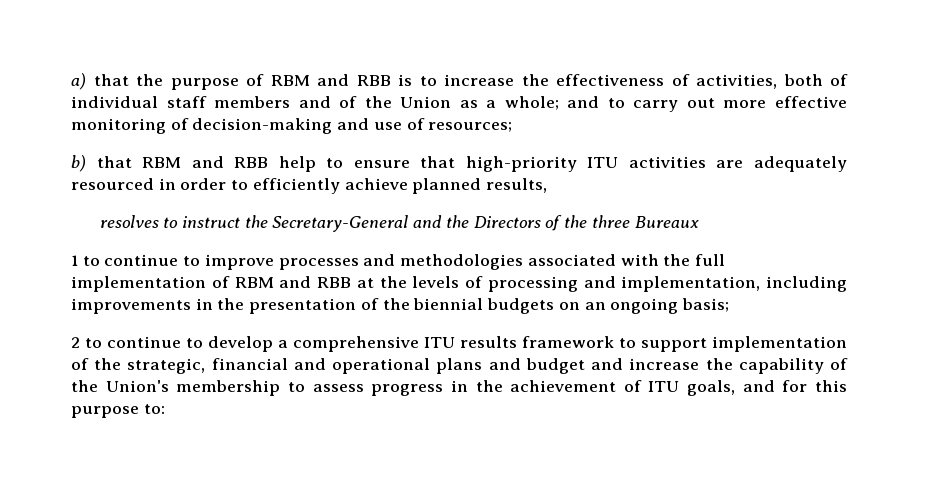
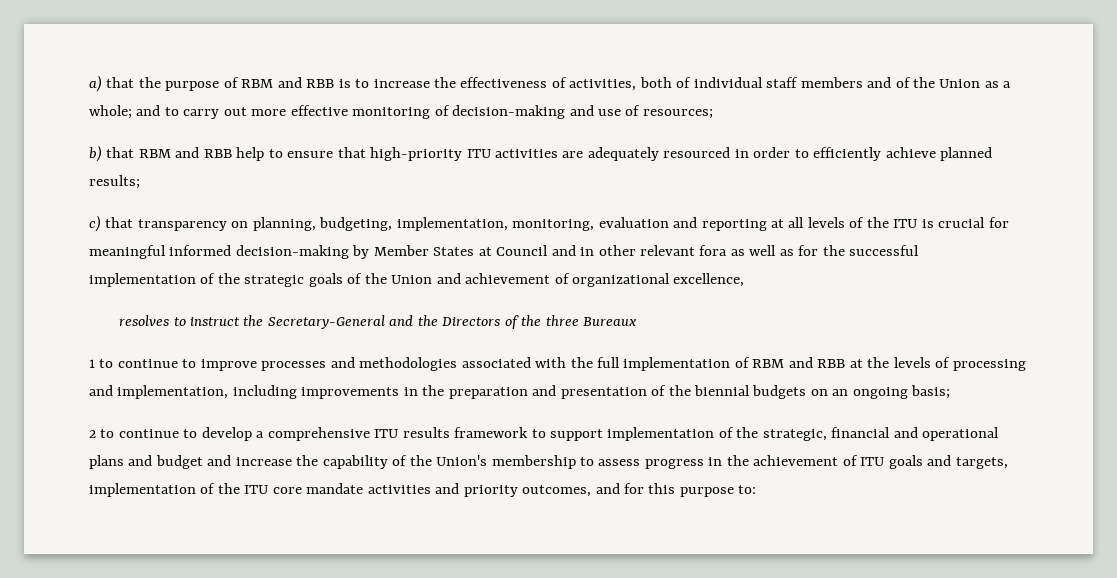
- b) that RBM and RBB help to ensure that high-priority ITU activities are adequately resourced in order to efficiently achieve planned results,
+ b) that RBM and RBB help to ensure that high-priority ITU activities are adequately resourced in order to efficiently achieve planned results;
+ c) that transparency on planning, budgeting, implementation, monitoring, evaluation and reporting at all levels of the ITU is crucial for meaningful informed decision-making by Member States at Council and in other relevant fora as well as for the successful implementation of the strategic goals of the Union and achievement of organizational excellence,
- 1 to continue to improve processes and methodologies associated with the full implementation of RBM and RBB at the levels of processing and implementation, including improvements in the presentation of the biennial budgets on an ongoing basis;
+ 1 to continue to improve processes and methodologies associated with the full implementation of RBM and RBB at the levels of processing and implementation, including improvements in the preparation and presentation of the biennial budgets on an ongoing basis;
- 2 to continue to develop a comprehensive ITU results framework to support implementation of the strategic, financial and operational plans and budget and increase the capability of the Union's membership to assess progress in the achievement of ITU goals, and for this purpose to:
+ 2 to continue to develop a comprehensive ITU results framework to support implementation of the strategic, financial and operational plans and budget and increase the capability of the Union's membership to assess progress in the achievement of ITU goals and targets, implementation of the ITU core mandate activities and priority outcomes, and for this purpose to:

